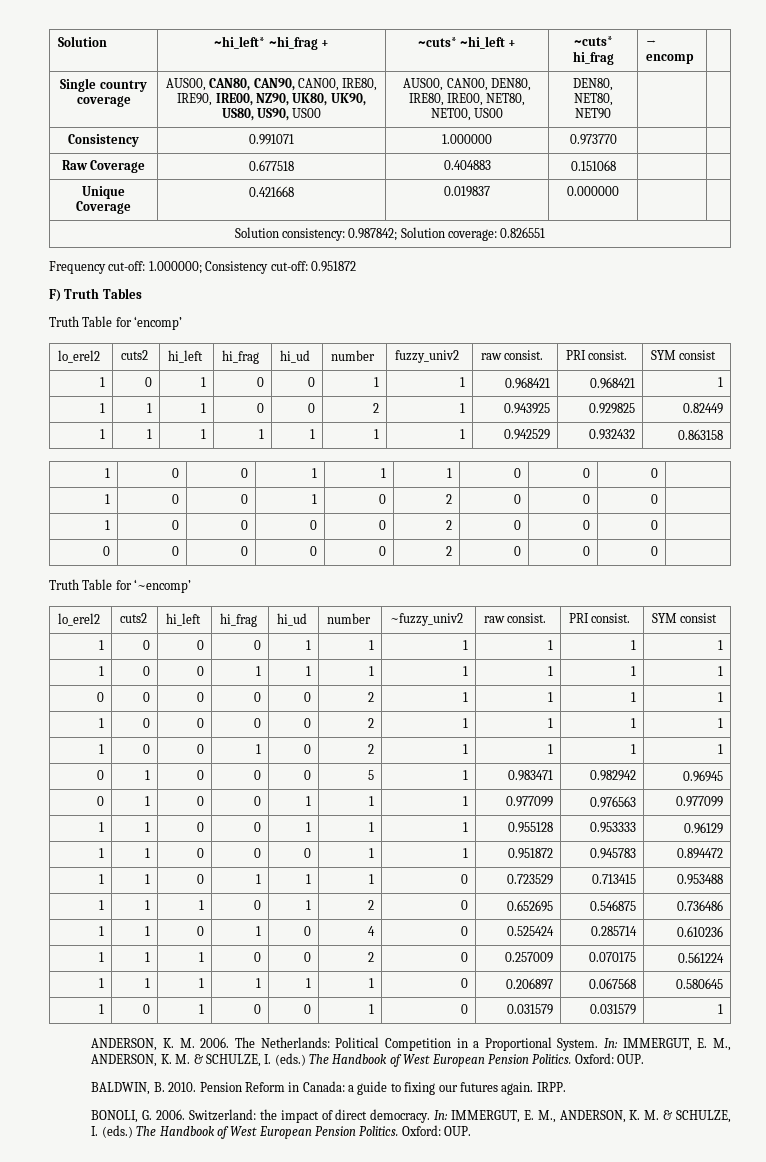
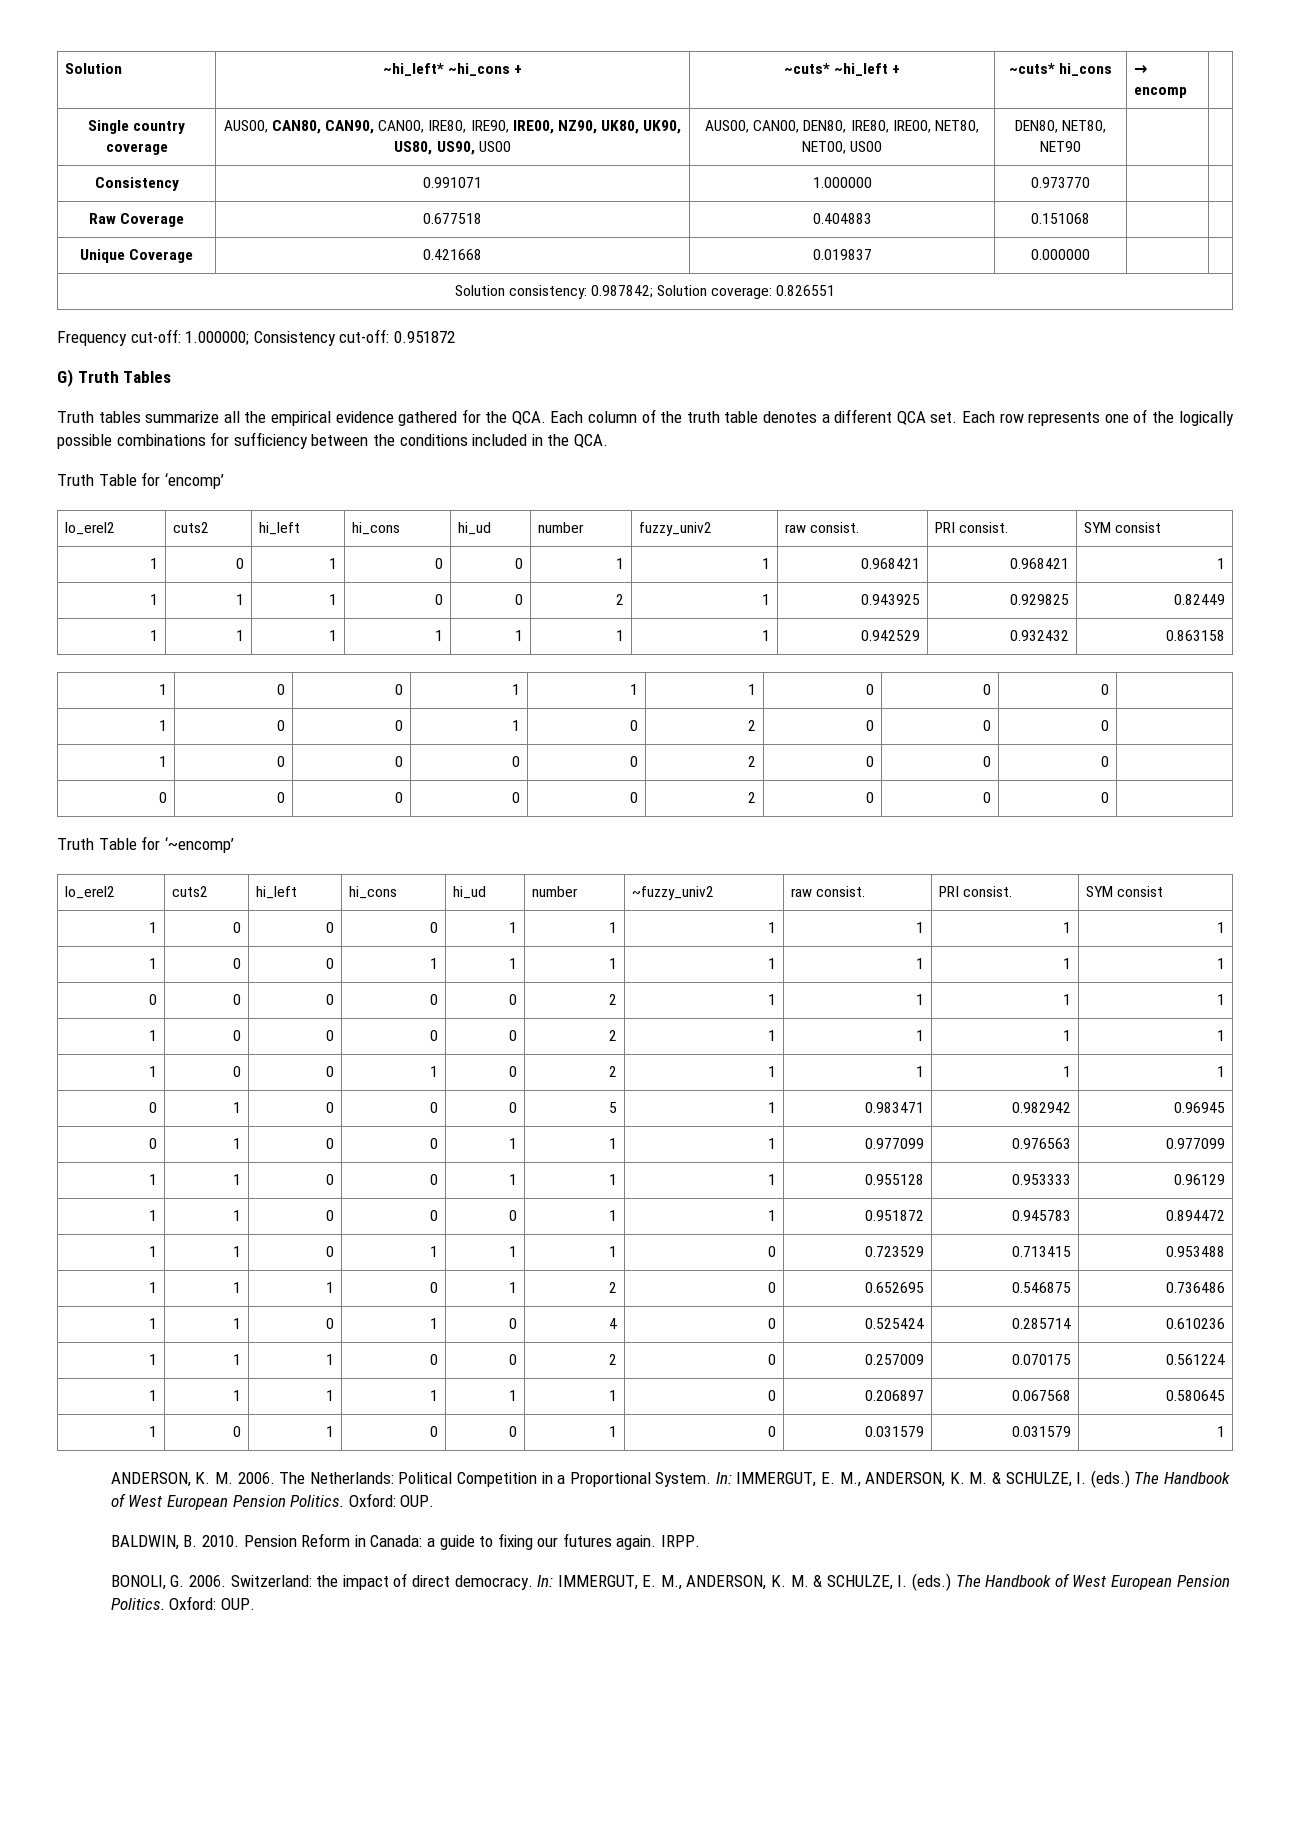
- Solution | ~hi_left* ~hi_frag + | ~cuts* ~hi_left + | ~cuts* hi_frag | → encomp |
+ Solution | ~hi_left* ~hi_cons + | ~cuts* ~hi_left + | ~cuts* hi_cons | → encomp |
- F) Truth Tables
+ G) Truth Tables
+ Truth tables summarize all the empirical evidence gathered for the QCA. Each column of the truth table denotes a different QCA set. Each row represents one of the logically possible combinations for sufficiency between the conditions included in the QCA.
- lo_erel2 | cuts2 | hi_left | hi_frag | hi_ud | number | fuzzy_univ2 | raw consist. | PRI consist. | SYM consist
+ lo_erel2 | cuts2 | hi_left | hi_cons | hi_ud | number | fuzzy_univ2 | raw consist. | PRI consist. | SYM consist
- lo_erel2 | cuts2 | hi_left | hi_frag | hi_ud | number | ~fuzzy_univ2 | raw consist. | PRI consist. | SYM consist
+ lo_erel2 | cuts2 | hi_left | hi_cons | hi_ud | number | ~fuzzy_univ2 | raw consist. | PRI consist. | SYM consist

